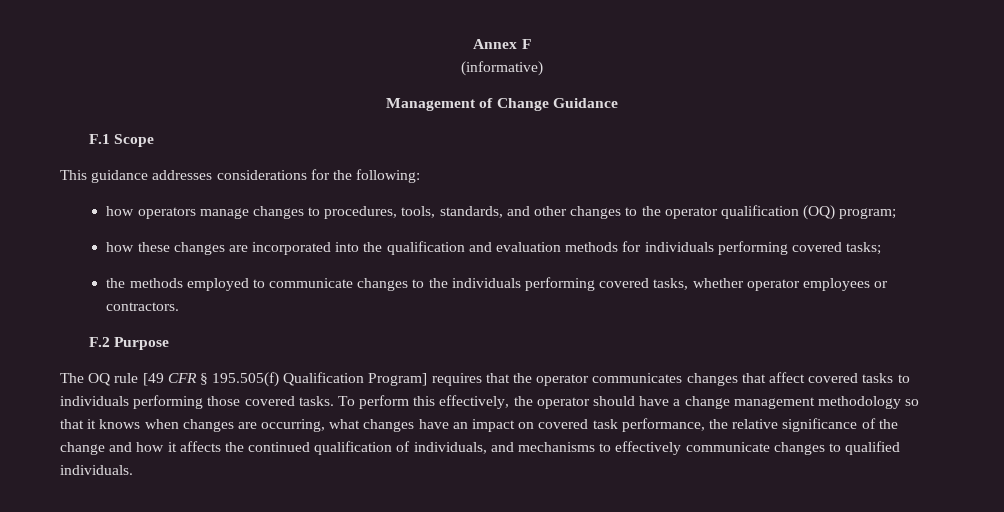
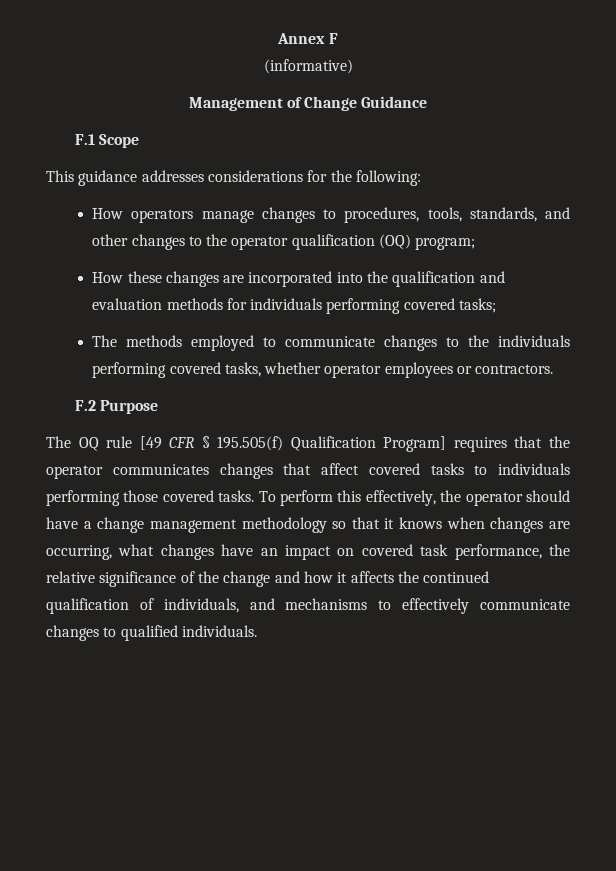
- how operators manage changes to procedures, tools, standards, and other changes to the operator qualification (OQ) program;
+ How operators manage changes to procedures, tools, standards, and other changes to the operator qualification (OQ) program;
- how these changes are incorporated into the qualification and evaluation methods for individuals performing covered tasks;
+ How these changes are incorporated into the qualification and evaluation methods for individuals performing covered tasks;
- the methods employed to communicate changes to the individuals performing covered tasks, whether operator employees or contractors.
+ The methods employed to communicate changes to the individuals performing covered tasks, whether operator employees or contractors.

